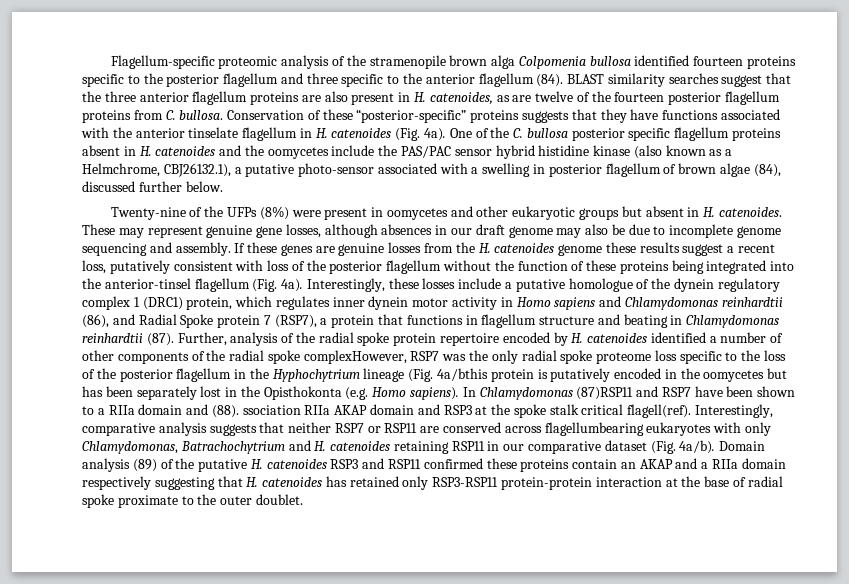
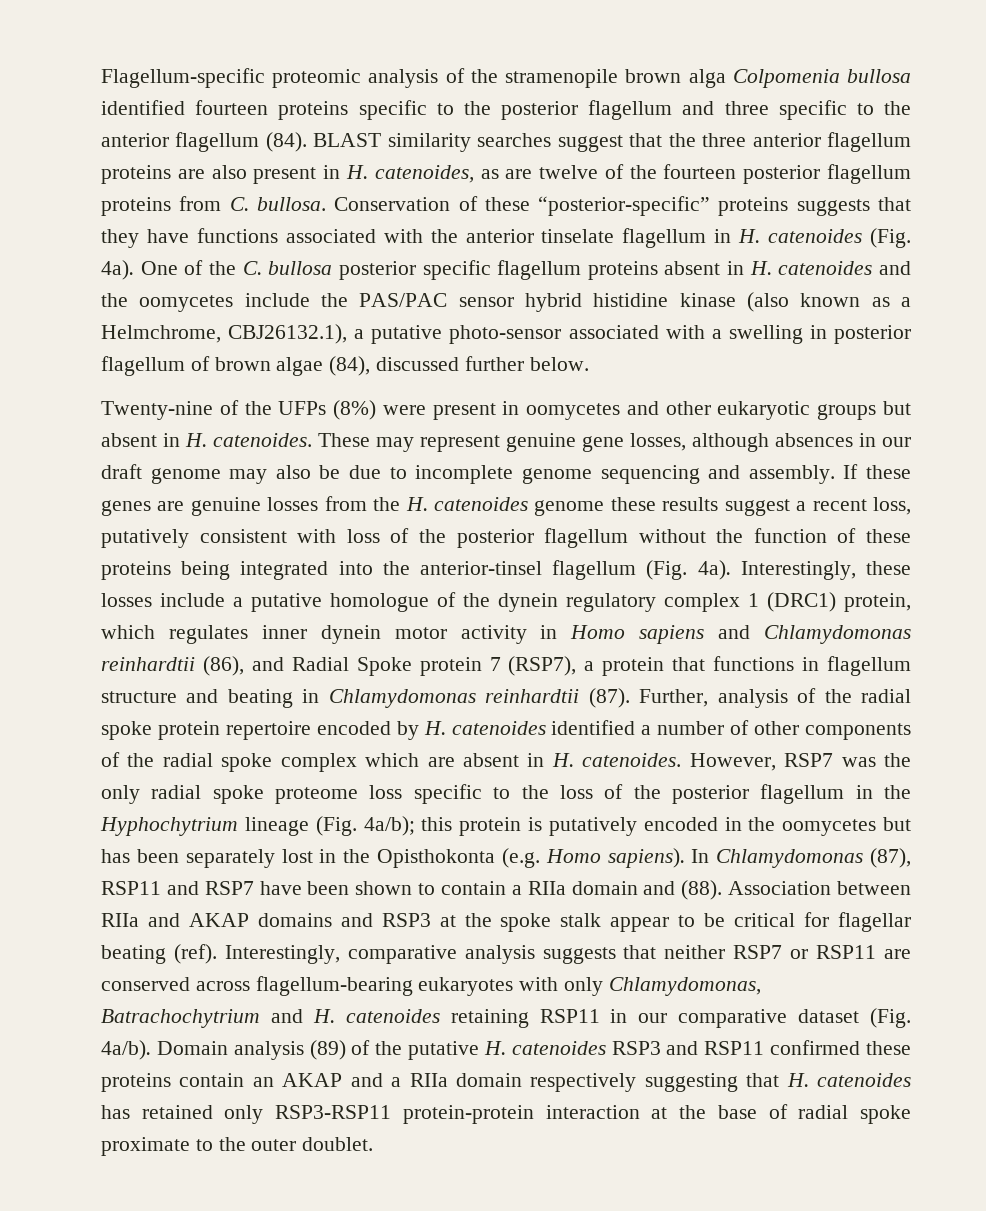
- Further, analysis of the radial spoke protein repertoire encoded by H. catenoides identified a number of other components of the radial spoke complexHowever, RSP7 was the only radial spoke proteome loss specific to the loss of the posterior flagellum in the Hyphochytrium lineage (Fig. 4a/bthis protein is putatively encoded in the oomycetes but has been separately lost in the Opisthokonta (e.g. Homo sapiens).
+ Further, analysis of the radial spoke protein repertoire encoded by H. catenoides identified a number of other components of the radial spoke complex which are absent in H. catenoides. However, RSP7 was the only radial spoke proteome loss specific to the loss of the posterior flagellum in the Hyphochytrium lineage (Fig. 4a/b); this protein is putatively encoded in the oomycetes but has been separately lost in the Opisthokonta (e.g. Homo sapiens).
- In Chlamydomonas (87)RSP11 and RSP7 have been shown to a RIIa domain and (88). ssociation RIIa AKAP domain and RSP3 at the spoke stalk critical flagell(ref).
+ In Chlamydomonas (87), RSP11 and RSP7 have been shown to contain a RIIa domain and (88). Association between RIIa and AKAP domains and RSP3 at the spoke stalk appear to be critical for flagellar beating (ref).
- Interestingly, comparative analysis suggests that neither RSP7 or RSP11 are conserved across flagellumbearing eukaryotes with only Chlamydomonas, Batrachochytrium and H. catenoides retaining RSP11 in our comparative dataset (Fig. 4a/b).
+ Interestingly, comparative analysis suggests that neither RSP7 or RSP11 are conserved across flagellum-bearing eukaryotes with only Chlamydomonas, Batrachochytrium and H. catenoides retaining RSP11 in our comparative dataset (Fig. 4a/b).

